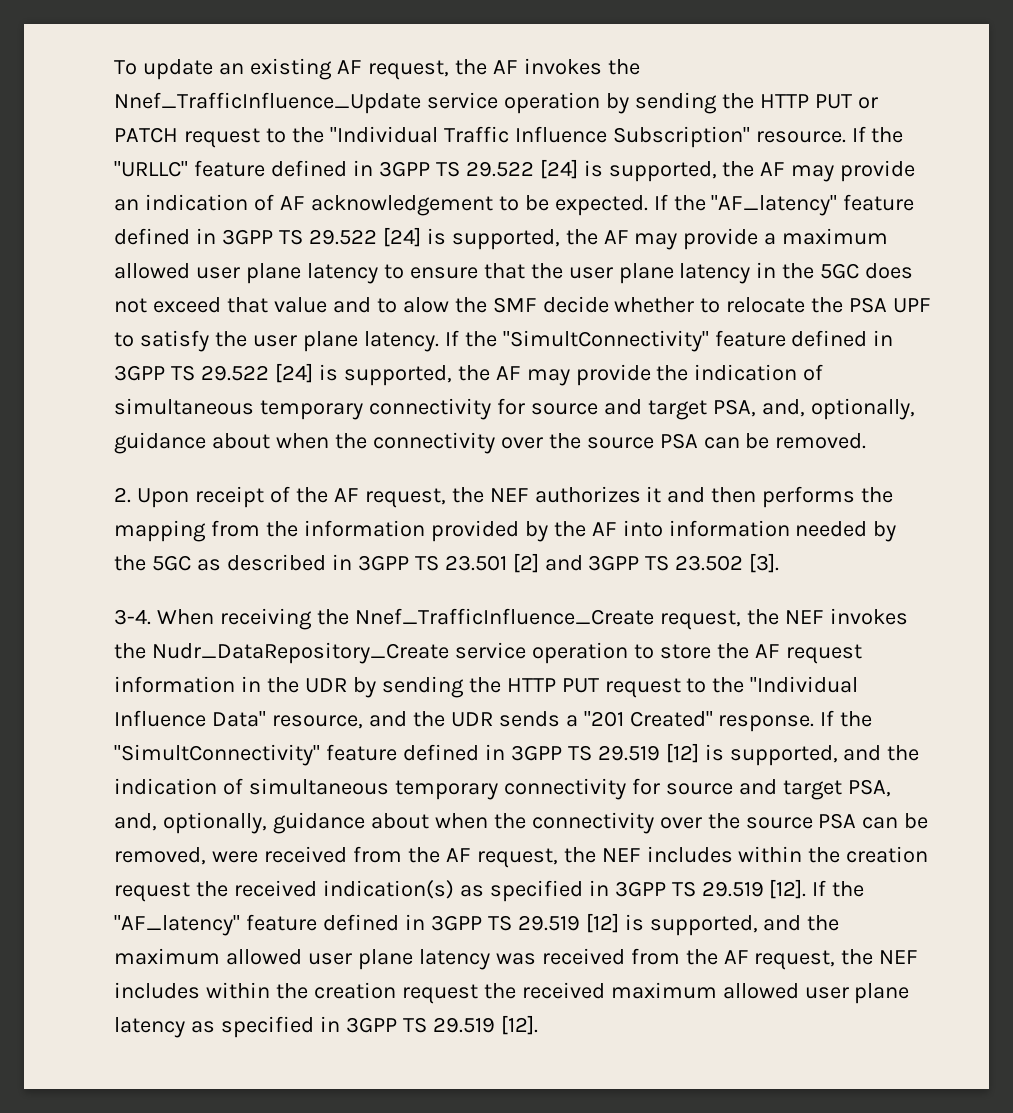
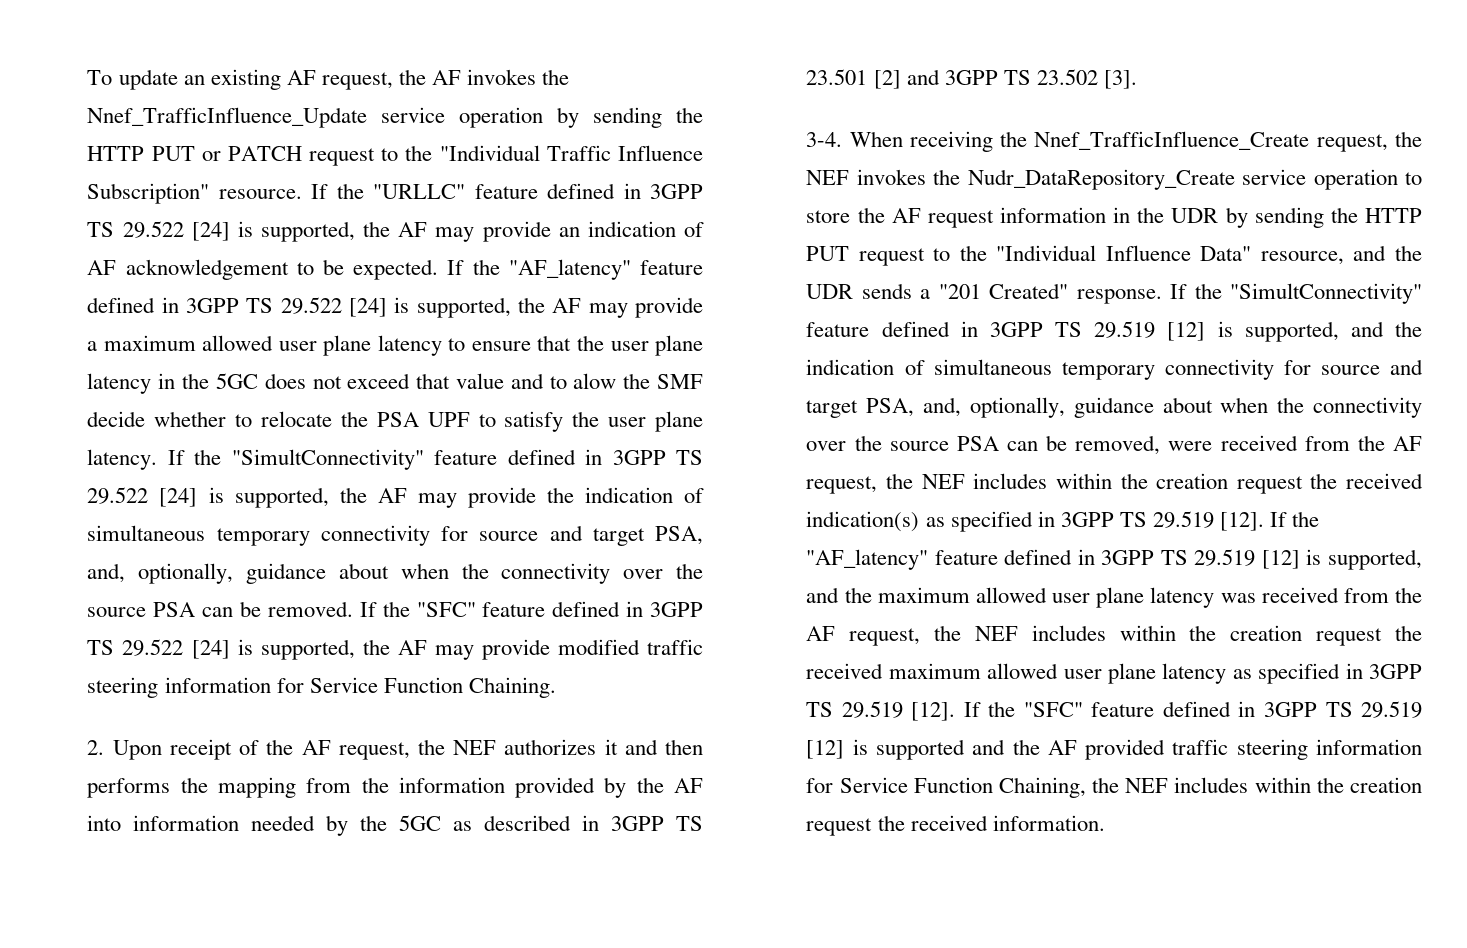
+ If the "SFC" feature defined in 3GPP TS 29.522 [24] is supported, the AF may provide modified traffic steering information for Service Function Chaining.
+ If the "SFC" feature defined in 3GPP TS 29.519 [12] is supported and the AF provided traffic steering information for Service Function Chaining, the NEF includes within the creation request the received information.

